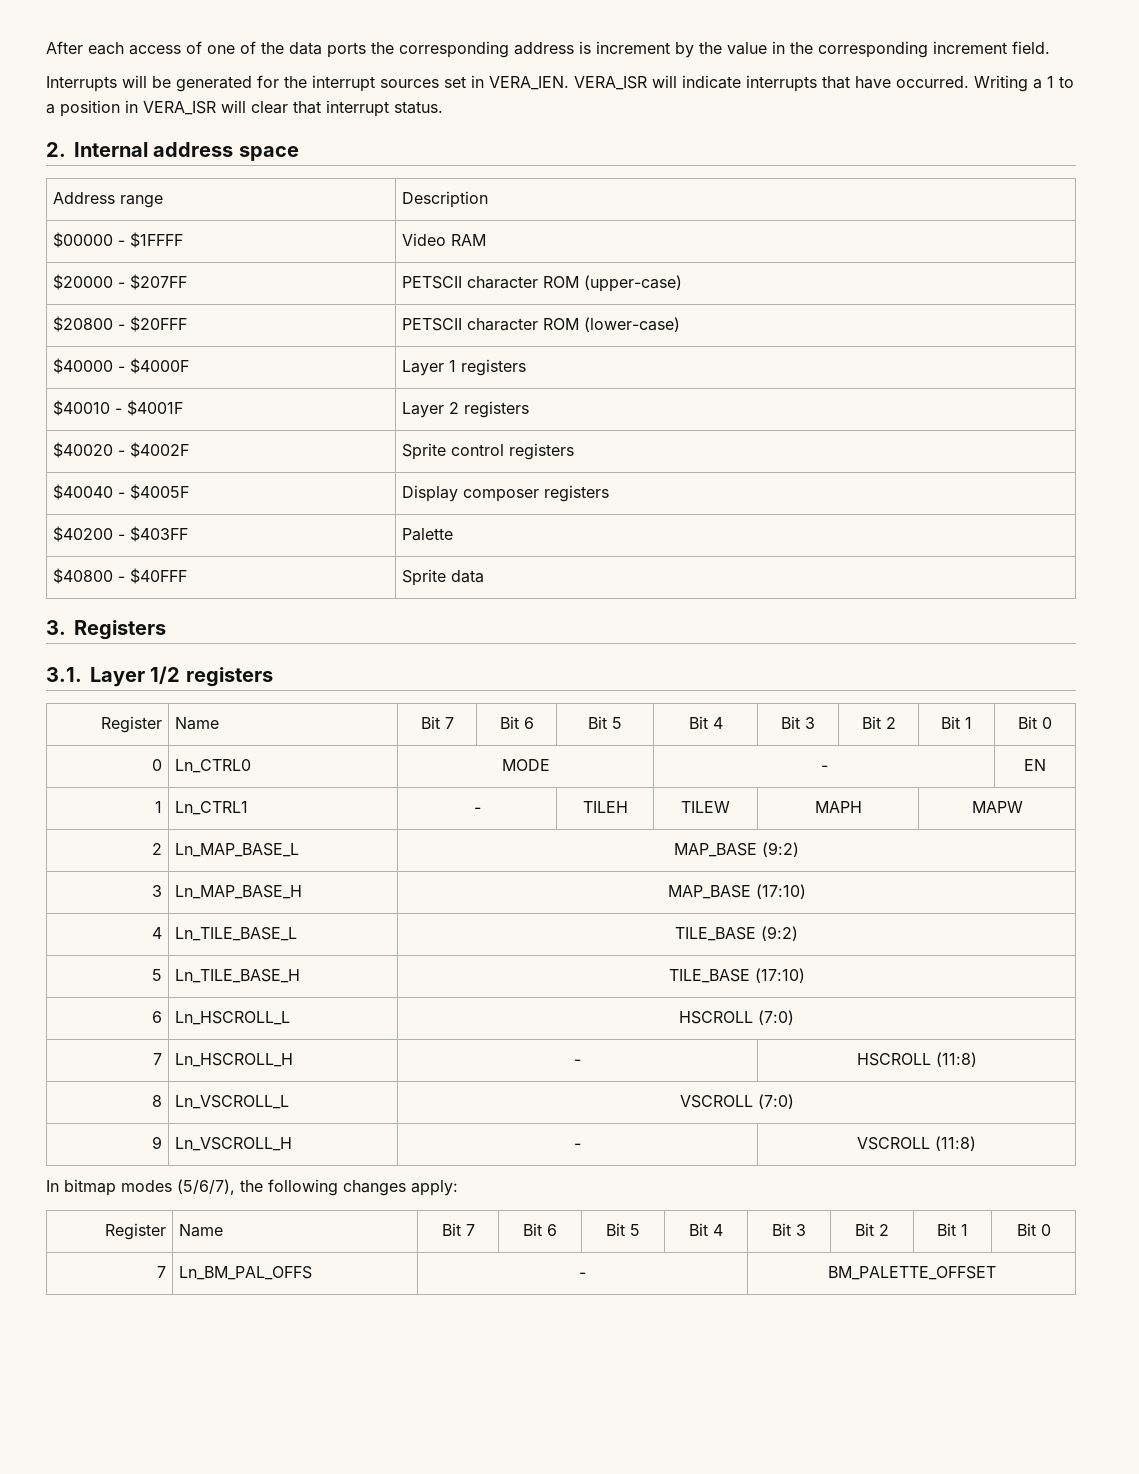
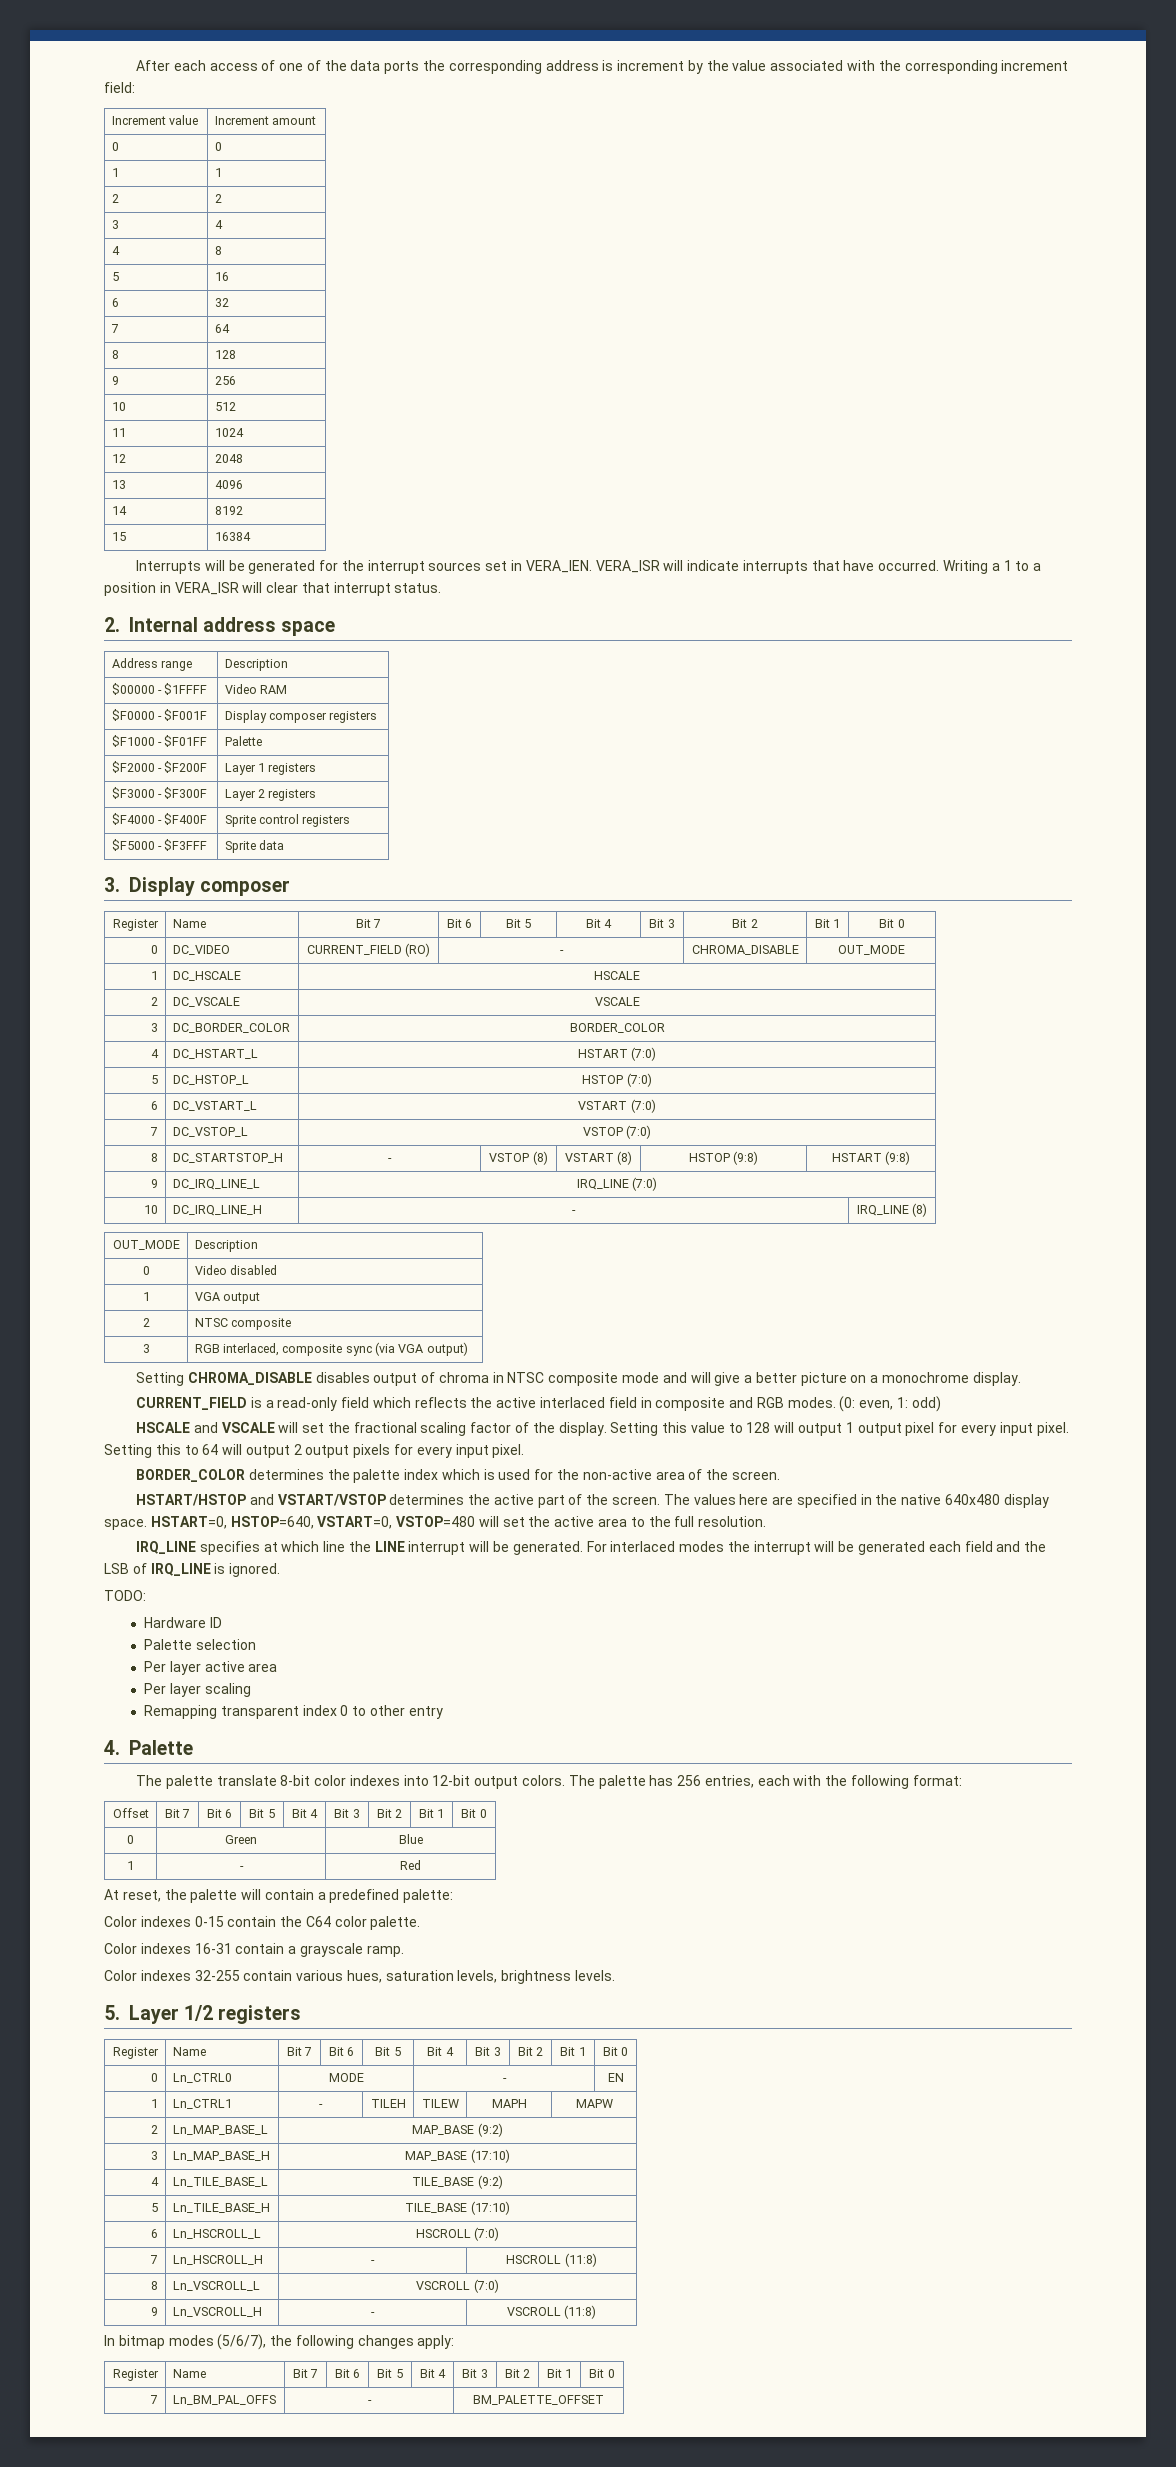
- After each access of one of the data ports the corresponding address is increment by the value in the corresponding increment field.
+ After each access of one of the data ports the corresponding address is increment by the value associated with the corresponding increment field:
+ Increment value | Increment amount
+ 0 | 0
+ 1 | 1
+ 2 | 2
+ 3 | 4
+ 4 | 8
+ 5 | 16
+ 6 | 32
+ 7 | 64
+ 8 | 128
+ 9 | 256
+ 10 | 512
+ 11 | 1024
+ 12 | 2048
+ 13 | 4096
+ 14 | 8192
+ 15 | 16384
- $20000 - $207FF | PETSCII character ROM (upper-case)
- $20800 - $20FFF | PETSCII character ROM (lower-case)
- $40000 - $4000F | Layer 1 registers
+ $F0000 - $F001F | Display composer registers
+ $F1000 - $F01FF | Palette
+ $F2000 - $F200F | Layer 1 registers
- $40010 - $4001F | Layer 2 registers
+ $F3000 - $F300F | Layer 2 registers
- $40020 - $4002F | Sprite control registers
+ $F4000 - $F400F | Sprite control registers
- $40040 - $4005F | Display composer registers
- $40200 - $403FF | Palette
- $40800 - $40FFF | Sprite data
- 3. Registers
- 3.1. Layer 1/2 registers
+ $F5000 - $F3FFF | Sprite data
+ 3. Display composer
+ Register | Name | Bit 7 | Bit 6 | Bit 5 | Bit 4 | Bit 3 | Bit 2 | Bit 1 | Bit 0
+ 0 | DC_VIDEO | CURRENT_FIELD (RO) | - | CHROMA_DISABLE | OUT_MODE
+ 1 | DC_HSCALE | HSCALE
+ 2 | DC_VSCALE | VSCALE
+ 3 | DC_BORDER_COLOR | BORDER_COLOR
+ 4 | DC_HSTART_L | HSTART (7:0)
+ 5 | DC_HSTOP_L | HSTOP (7:0)
+ 6 | DC_VSTART_L | VSTART (7:0)
+ 7 | DC_VSTOP_L | VSTOP (7:0)
+ 8 | DC_STARTSTOP_H | - | VSTOP (8) | VSTART (8) | HSTOP (9:8) | HSTART (9:8)
+ 9 | DC_IRQ_LINE_L | IRQ_LINE (7:0)
+ 10 | DC_IRQ_LINE_H | - | IRQ_LINE (8)
+ OUT_MODE | Description
+ 0 | Video disabled
+ 1 | VGA output
+ 2 | NTSC composite
+ 3 | RGB interlaced, composite sync (via VGA output)
+ Setting CHROMA_DISABLE disables output of chroma in NTSC composite mode and will give a better picture on a monochrome display.
+ CURRENT_FIELD is a read-only field which reflects the active interlaced field in composite and RGB modes. (0: even, 1: odd)
+ HSCALE and VSCALE will set the fractional scaling factor of the display. Setting this value to 128 will output 1 output pixel for every input pixel. Setting this to 64 will output 2 output pixels for every input pixel.
+ BORDER_COLOR determines the palette index which is used for the non-active area of the screen.
+ HSTART/HSTOP and VSTART/VSTOP determines the active part of the screen. The values here are specified in the native 640x480 display space. HSTART=0, HSTOP=640, VSTART=0, VSTOP=480 will set the active area to the full resolution.
+ IRQ_LINE specifies at which line the LINE interrupt will be generated. For interlaced modes the interrupt will be generated each field and the LSB of IRQ_LINE is ignored.
+ TODO:
+ Hardware ID
+ Palette selection
+ Per layer active area
+ Per layer scaling
+ Remapping transparent index 0 to other entry
+ 4. Palette
+ The palette translate 8-bit color indexes into 12-bit output colors. The palette has 256 entries, each with the following format:
+ Offset | Bit 7 | Bit 6 | Bit 5 | Bit 4 | Bit 3 | Bit 2 | Bit 1 | Bit 0
+ 0 | Green | Blue
+ 1 | - | Red
+ At reset, the palette will contain a predefined palette:
+ Color indexes 0-15 contain the C64 color palette.
+ Color indexes 16-31 contain a grayscale ramp.
+ Color indexes 32-255 contain various hues, saturation levels, brightness levels.
+ 5. Layer 1/2 registers

